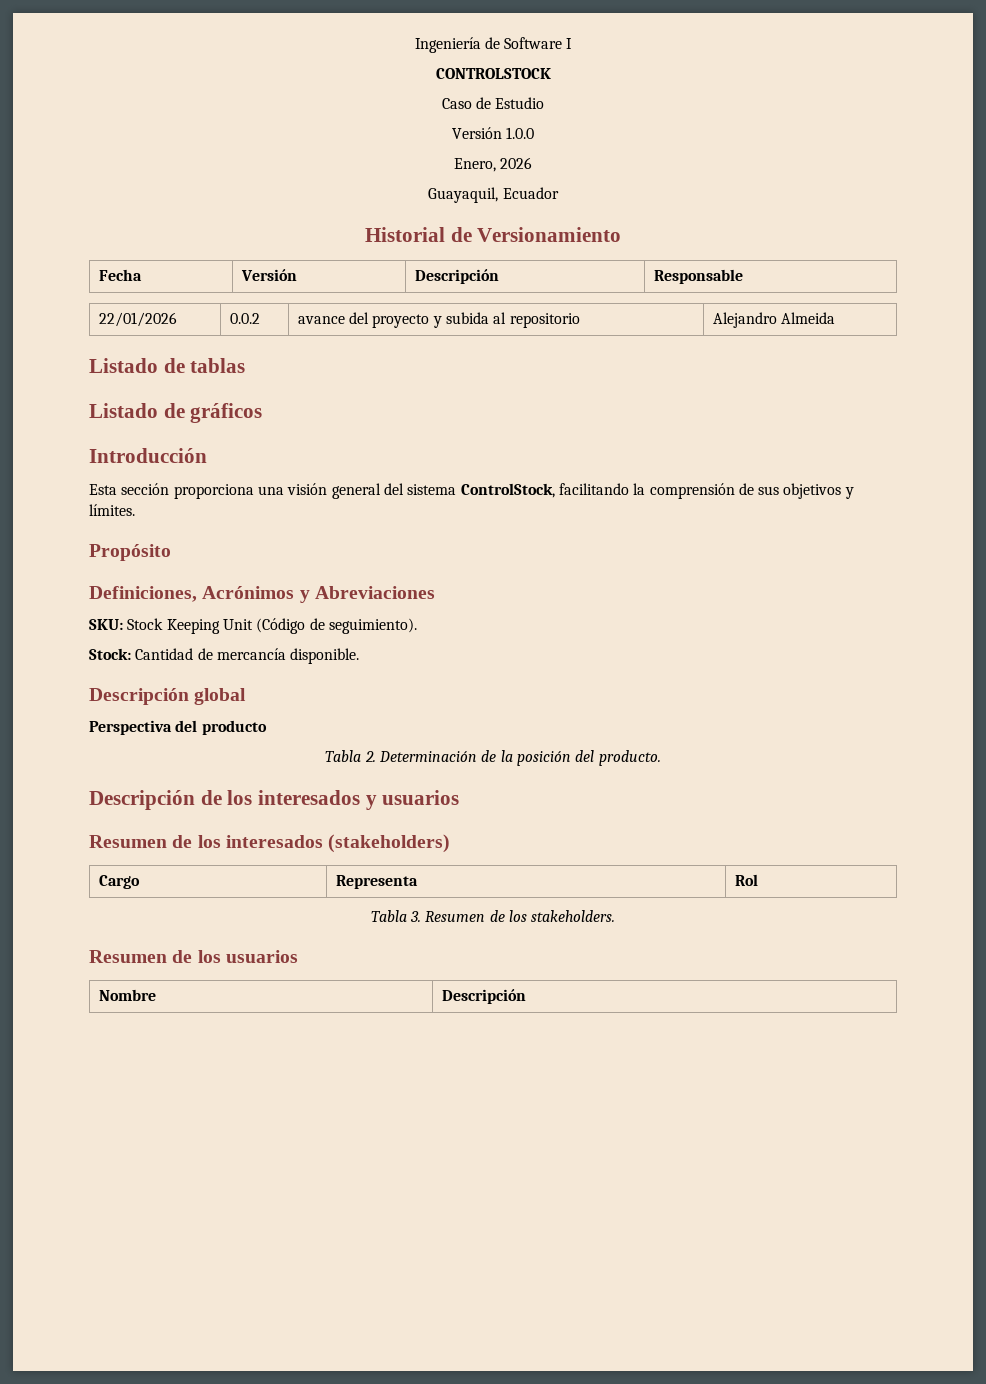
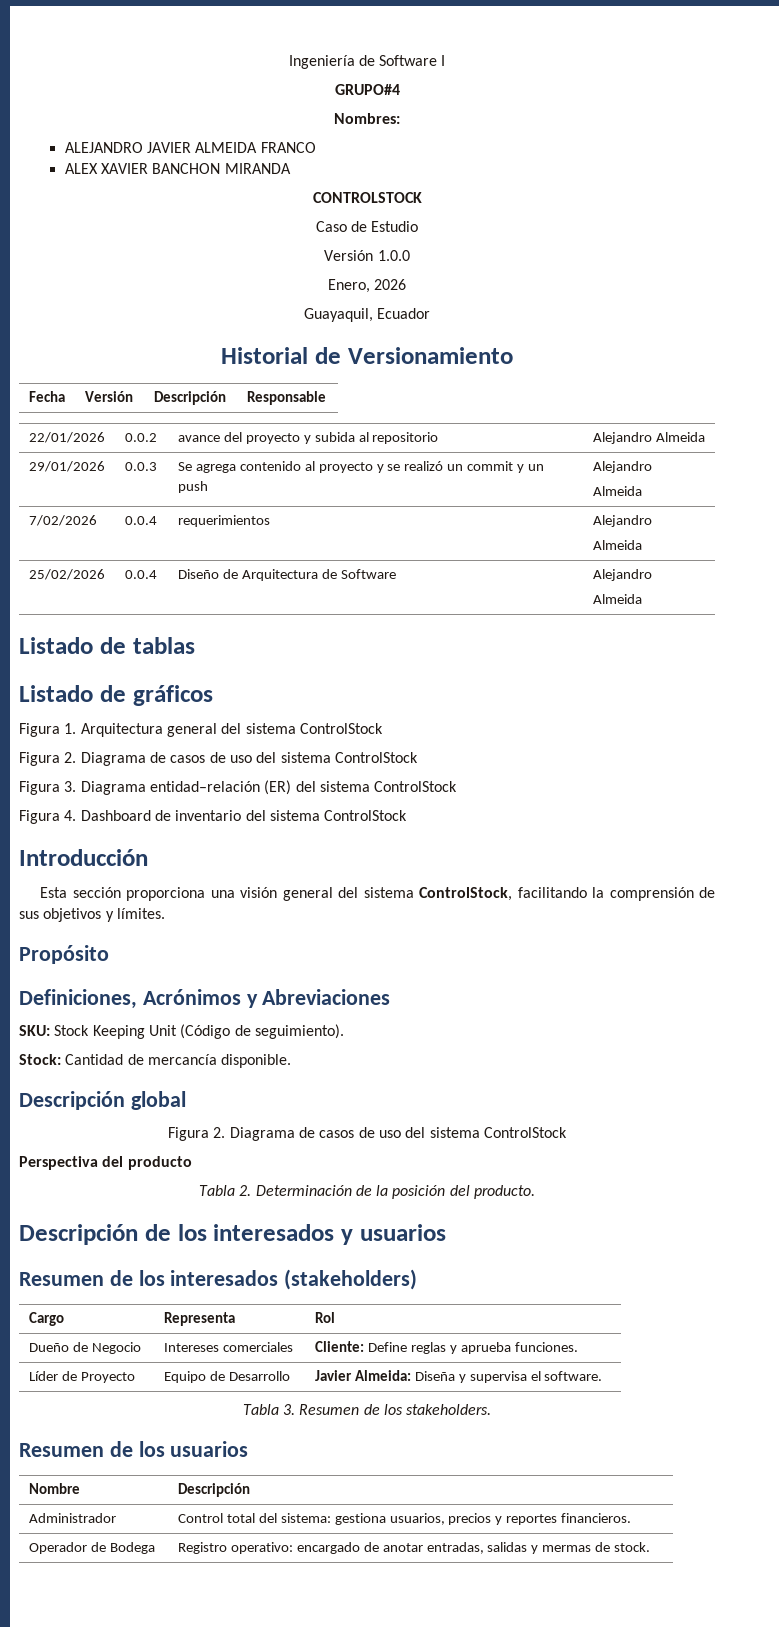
+ GRUPO#4
+ Nombres:
+ ALEJANDRO JAVIER ALMEIDA FRANCO
+ ALEX XAVIER BANCHON MIRANDA
+ 29/01/2026 | 0.0.3 | Se agrega contenido al proyecto y se realizó un commit y un push | Alejandro
+ Almeida
+ 7/02/2026 | 0.0.4 | requerimientos | Alejandro
+ Almeida
+ 25/02/2026 | 0.0.4 | Diseño de Arquitectura de Software | Alejandro
+ Almeida
+ Figura 1. Arquitectura general del sistema ControlStock
+ Figura 2. Diagrama de casos de uso del sistema ControlStock
+ Figura 3. Diagrama entidad–relación (ER) del sistema ControlStock
+ Figura 4. Dashboard de inventario del sistema ControlStock
  Descripción global
+ Figura 2. Diagrama de casos de uso del sistema ControlStock
+ Dueño de Negocio | Intereses comerciales | Cliente: Define reglas y aprueba funciones.
+ Líder de Proyecto | Equipo de Desarrollo | Javier Almeida: Diseña y supervisa el software.
+ Administrador | Control total del sistema: gestiona usuarios, precios y reportes financieros.
+ Operador de Bodega | Registro operativo: encargado de anotar entradas, salidas y mermas de stock.

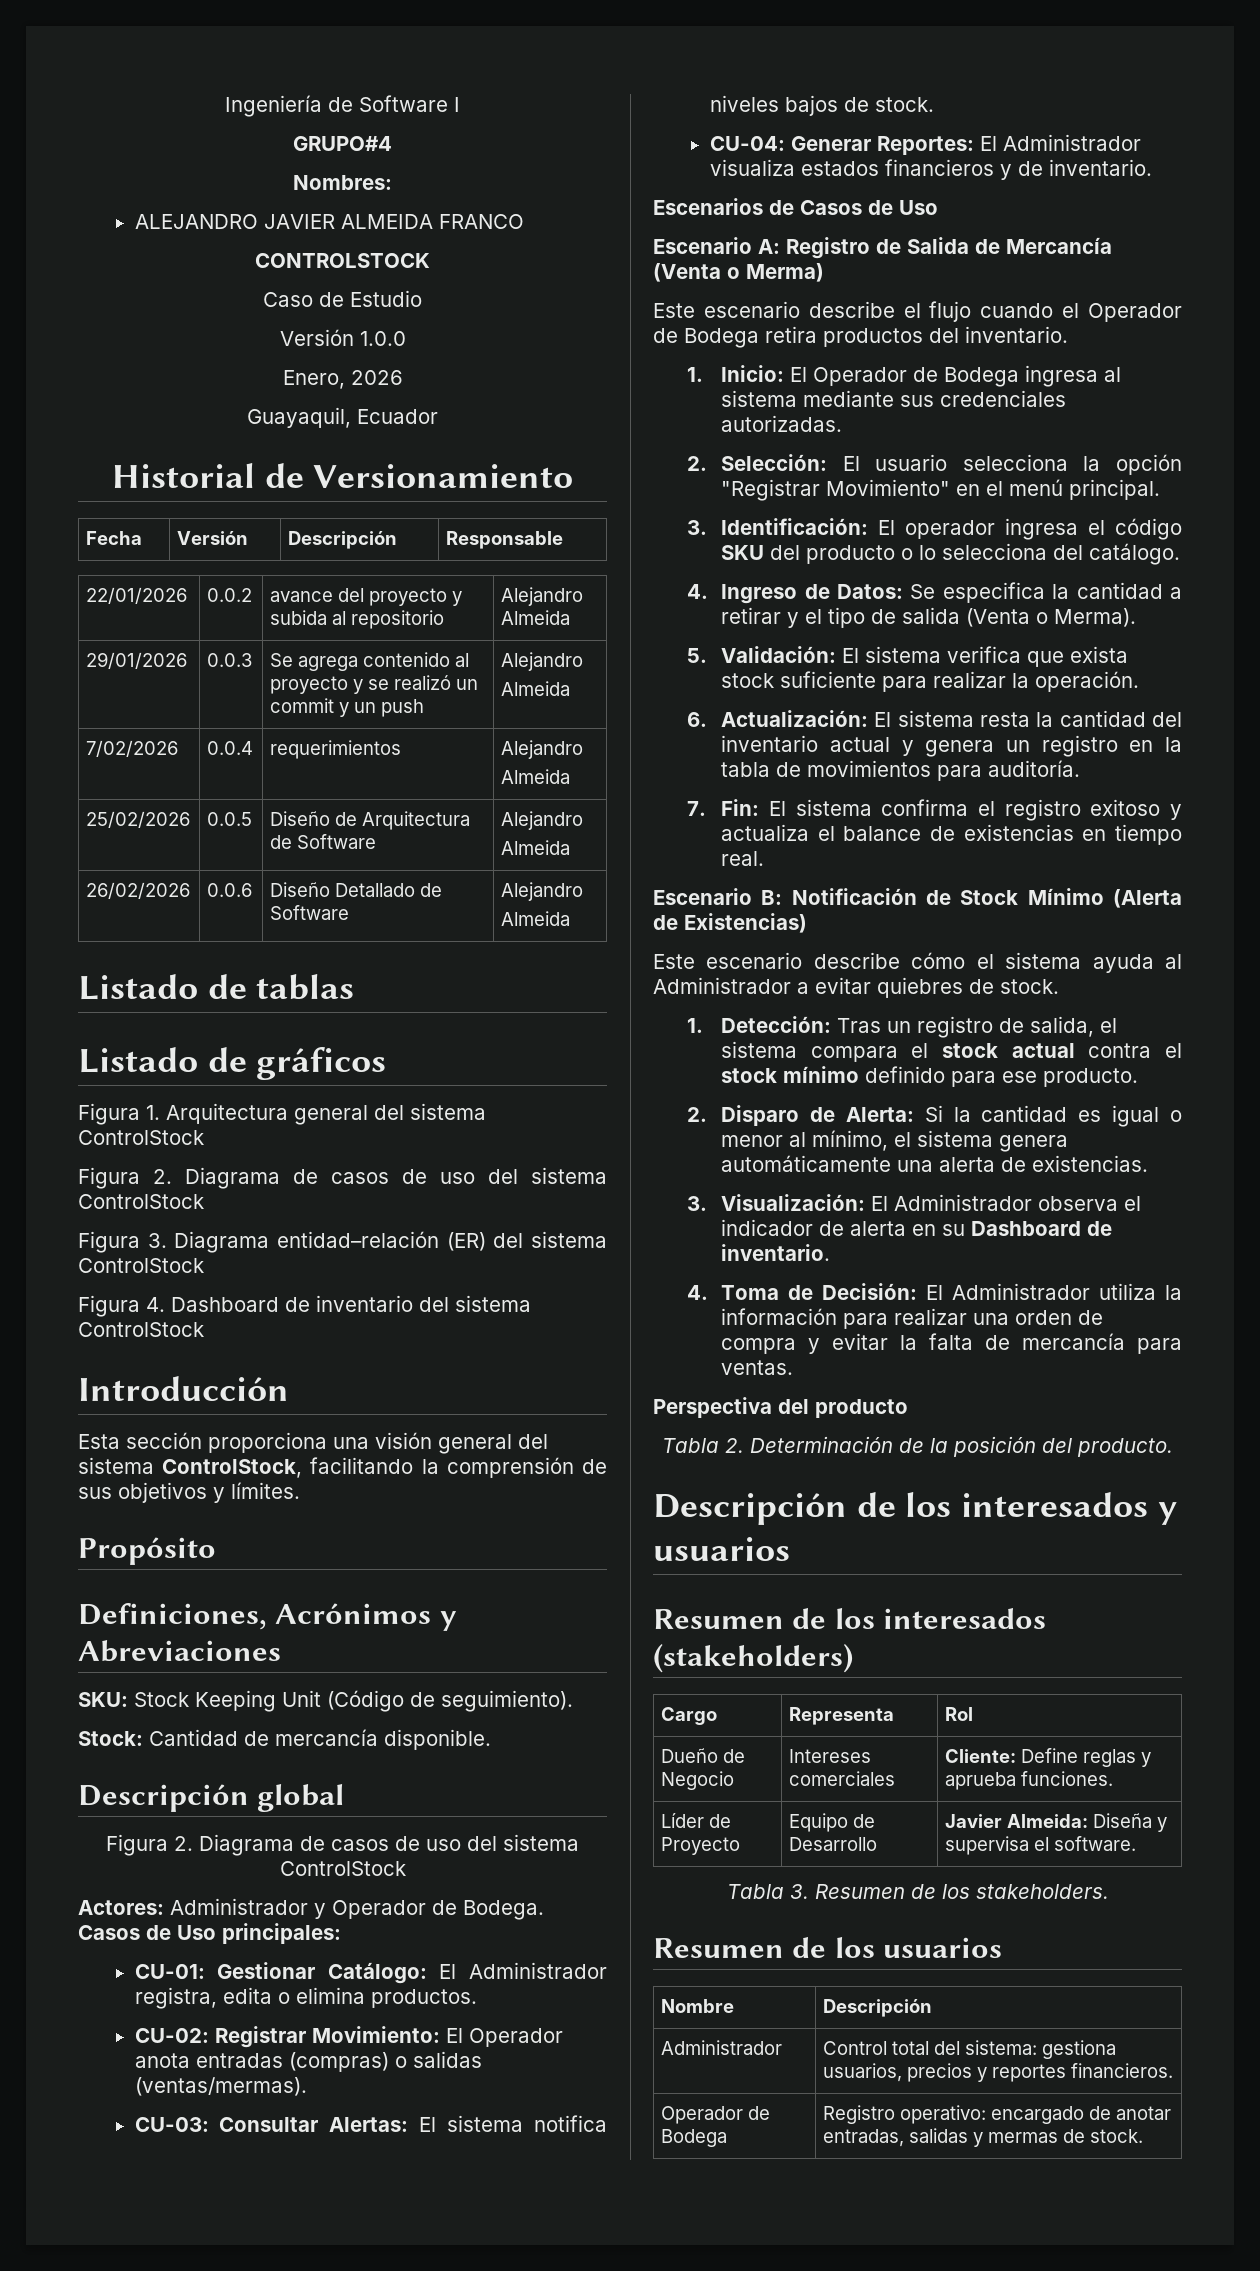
- ALEX XAVIER BANCHON MIRANDA
- 25/02/2026 | 0.0.4 | Diseño de Arquitectura de Software | Alejandro
+ 25/02/2026 | 0.0.5 | Diseño de Arquitectura de Software | Alejandro
+ 26/02/2026 | 0.0.6 | Diseño Detallado de Software | Alejandro
+ Almeida
+ Actores: Administrador y Operador de Bodega. Casos de Uso principales:
+ CU-01: Gestionar Catálogo: El Administrador registra, edita o elimina productos.
+ CU-02: Registrar Movimiento: El Operador anota entradas (compras) o salidas (ventas/mermas).
+ CU-03: Consultar Alertas: El sistema notifica niveles bajos de stock.
+ CU-04: Generar Reportes: El Administrador visualiza estados financieros y de inventario.
+ Escenarios de Casos de Uso
+ Escenario A: Registro de Salida de Mercancía (Venta o Merma)
+ Este escenario describe el flujo cuando el Operador de Bodega retira productos del inventario.
+ 1. Inicio: El Operador de Bodega ingresa al sistema mediante sus credenciales autorizadas.
+ 2. Selección: El usuario selecciona la opción "Registrar Movimiento" en el menú principal.
+ 3. Identificación: El operador ingresa el código SKU del producto o lo selecciona del catálogo.
+ 4. Ingreso de Datos: Se especifica la cantidad a retirar y el tipo de salida (Venta o Merma).
+ 5. Validación: El sistema verifica que exista stock suficiente para realizar la operación.
+ 6. Actualización: El sistema resta la cantidad del inventario actual y genera un registro en la tabla de movimientos para auditoría.
+ 7. Fin: El sistema confirma el registro exitoso y actualiza el balance de existencias en tiempo real.
+ Escenario B: Notificación de Stock Mínimo (Alerta de Existencias)
+ Este escenario describe cómo el sistema ayuda al Administrador a evitar quiebres de stock.
+ 1. Detección: Tras un registro de salida, el sistema compara el stock actual contra el stock mínimo definido para ese producto.
+ 2. Disparo de Alerta: Si la cantidad es igual o menor al mínimo, el sistema genera automáticamente una alerta de existencias.
+ 3. Visualización: El Administrador observa el indicador de alerta en su Dashboard de inventario.
+ 4. Toma de Decisión: El Administrador utiliza la información para realizar una orden de compra y evitar la falta de mercancía para ventas.

